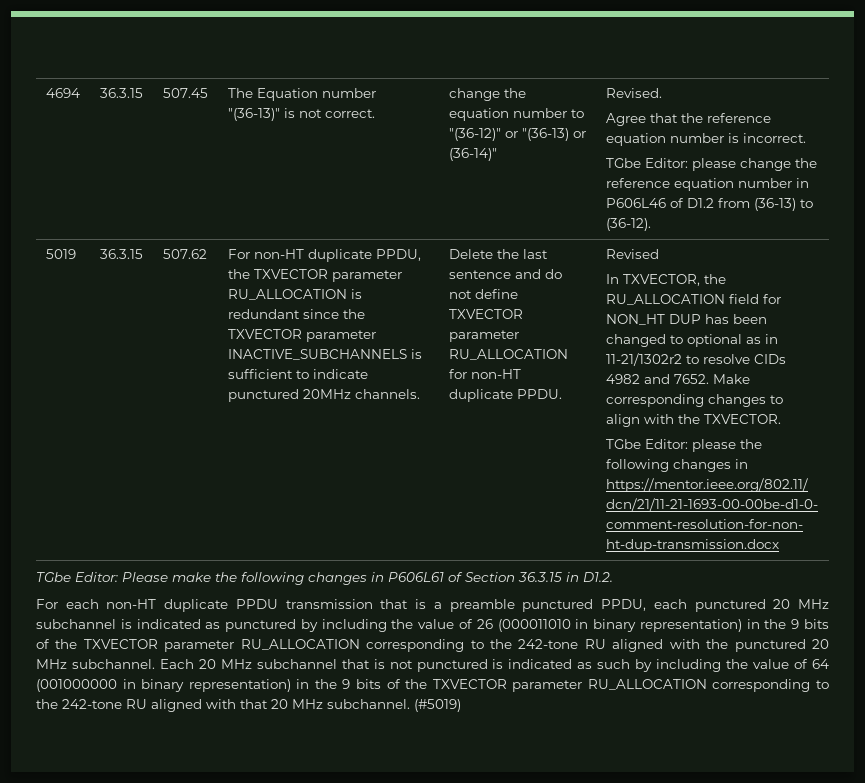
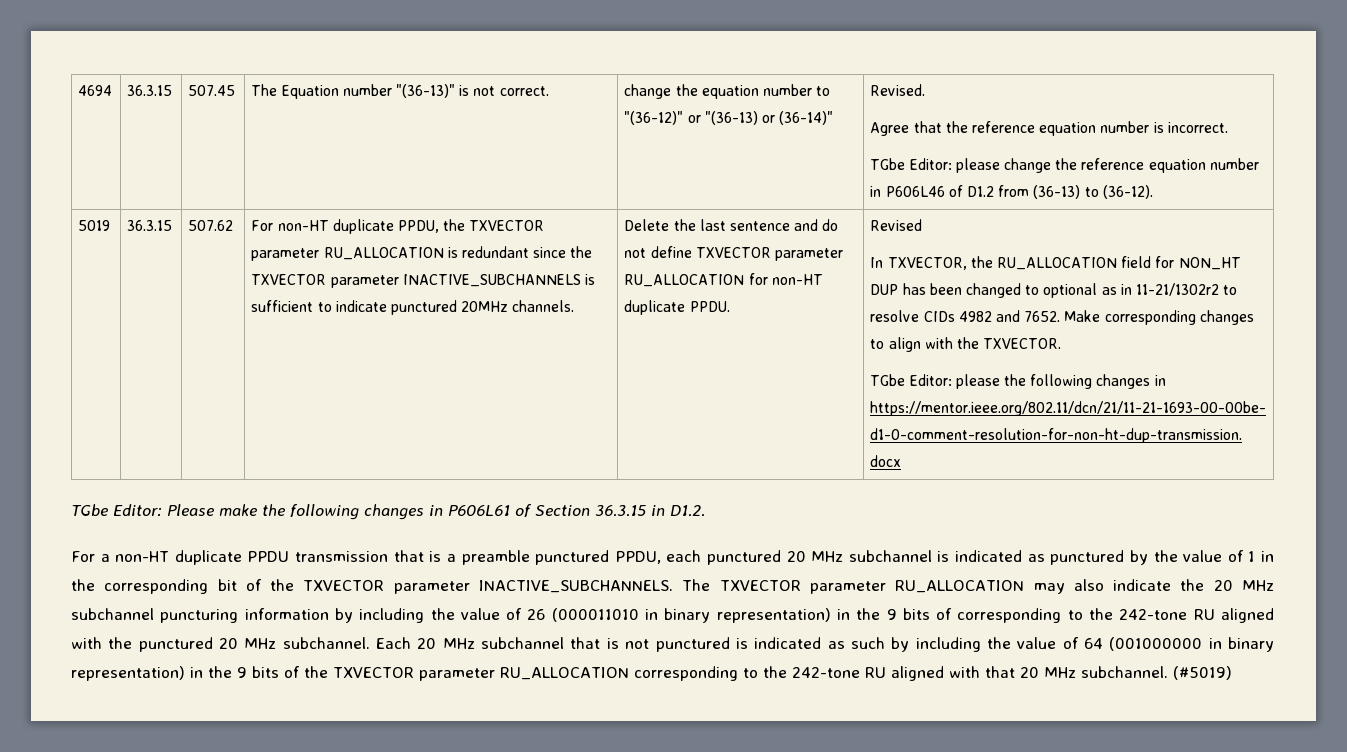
- For each non-HT duplicate PPDU transmission that is a preamble punctured PPDU, each punctured 20 MHz subchannel is indicated as punctured by including the value of 26 (000011010 in binary representation) in the 9 bits of the TXVECTOR parameter RU_ALLOCATION corresponding to the 242-tone RU aligned with the punctured 20 MHz subchannel.
+ For a non-HT duplicate PPDU transmission that is a preamble punctured PPDU, each punctured 20 MHz subchannel is indicated as punctured by the value of 1 in the corresponding bit of the TXVECTOR parameter INACTIVE_SUBCHANNELS. The TXVECTOR parameter RU_ALLOCATION may also indicate the 20 MHz subchannel puncturing information by including the value of 26 (000011010 in binary representation) in the 9 bits of corresponding to the 242-tone RU aligned with the punctured 20 MHz subchannel.

